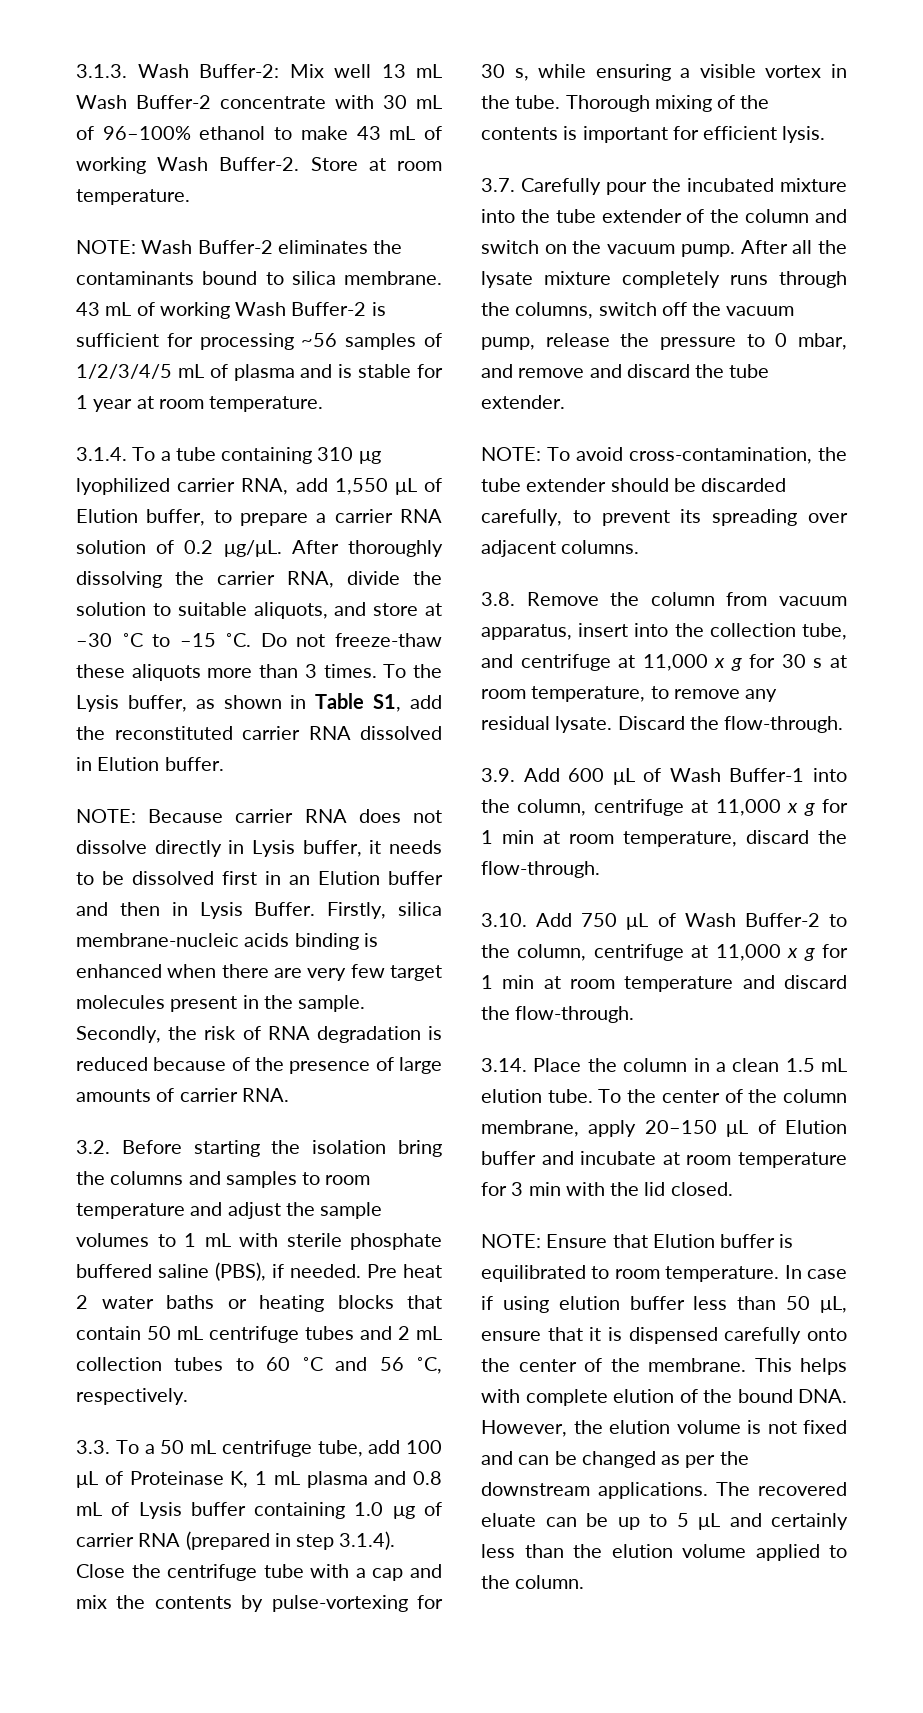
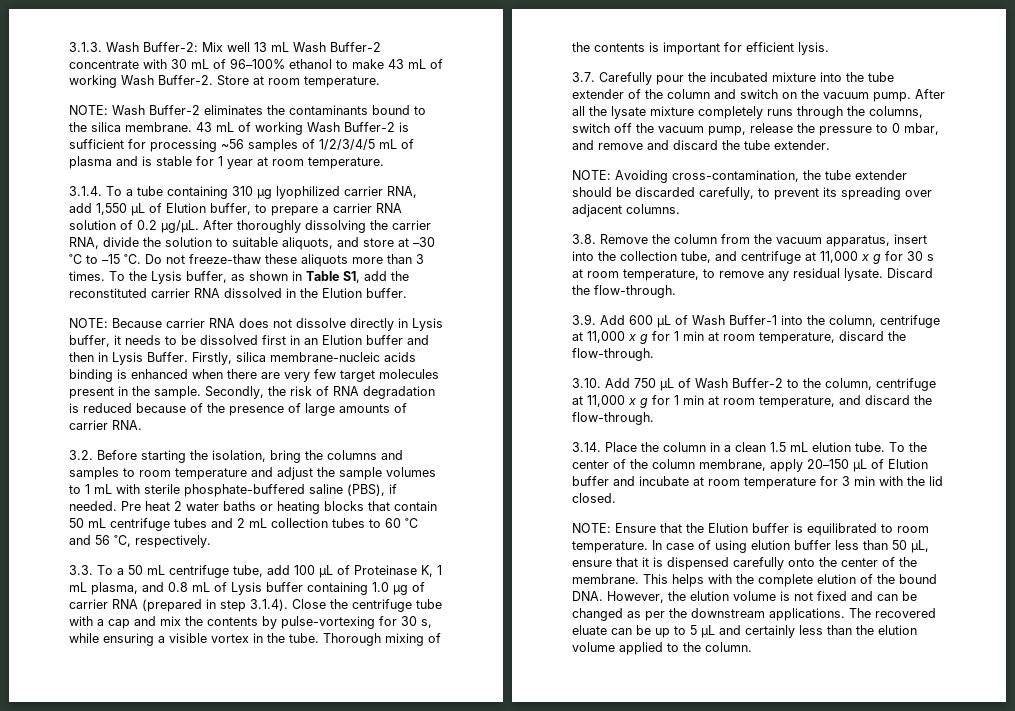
- NOTE: Wash Buffer-2 eliminates the contaminants bound to silica membrane.
+ NOTE: Wash Buffer-2 eliminates the contaminants bound to the silica membrane.
- To the Lysis buffer, as shown in Table S1, add the reconstituted carrier RNA dissolved in Elution buffer.
+ To the Lysis buffer, as shown in Table S1, add the reconstituted carrier RNA dissolved in the Elution buffer.
- 3.2. Before starting the isolation bring the columns and samples to room temperature and adjust the sample volumes to 1 mL with sterile phosphate buffered saline (PBS), if needed.
+ 3.2. Before starting the isolation, bring the columns and samples to room temperature and adjust the sample volumes to 1 mL with sterile phosphate-buffered saline (PBS), if needed.
- 3.3. To a 50 mL centrifuge tube, add 100 μL of Proteinase K, 1 mL plasma and 0.8 mL of Lysis buffer containing 1.0 μg of carrier RNA (prepared in step 3.1.4). Close the centrifuge tube with a cap and mix the contents by pulse-vortexing for 30 s, while ensuring a visible vortex in the tube.
+ 3.3. To a 50 mL centrifuge tube, add 100 μL of Proteinase K, 1 mL plasma, and 0.8 mL of Lysis buffer containing 1.0 μg of carrier RNA (prepared in step 3.1.4). Close the centrifuge tube with a cap and mix the contents by pulse-vortexing for 30 s, while ensuring a visible vortex in the tube.
- NOTE: To avoid cross-contamination, the tube extender should be discarded carefully, to prevent its spreading over adjacent columns.
+ NOTE: Avoiding cross-contamination, the tube extender should be discarded carefully, to prevent its spreading over adjacent columns.
- 3.8. Remove the column from vacuum apparatus, insert into the collection tube, and centrifuge at 11,000 x g for 30 s at room temperature, to remove any residual lysate.
+ 3.8. Remove the column from the vacuum apparatus, insert into the collection tube, and centrifuge at 11,000 x g for 30 s at room temperature, to remove any residual lysate.
- 3.10. Add 750 μL of Wash Buffer-2 to the column, centrifuge at 11,000 x g for 1 min at room temperature and discard the flow-through.
+ 3.10. Add 750 μL of Wash Buffer-2 to the column, centrifuge at 11,000 x g for 1 min at room temperature, and discard the flow-through.
- NOTE: Ensure that Elution buffer is equilibrated to room temperature.
+ NOTE: Ensure that the Elution buffer is equilibrated to room temperature.
- In case if using elution buffer less than 50 μL, ensure that it is dispensed carefully onto the center of the membrane.
+ In case of using elution buffer less than 50 μL, ensure that it is dispensed carefully onto the center of the membrane.
- This helps with complete elution of the bound DNA. However, the elution volume is not fixed and can be changed as per the downstream applications.
+ This helps with the complete elution of the bound DNA. However, the elution volume is not fixed and can be changed as per the downstream applications.

